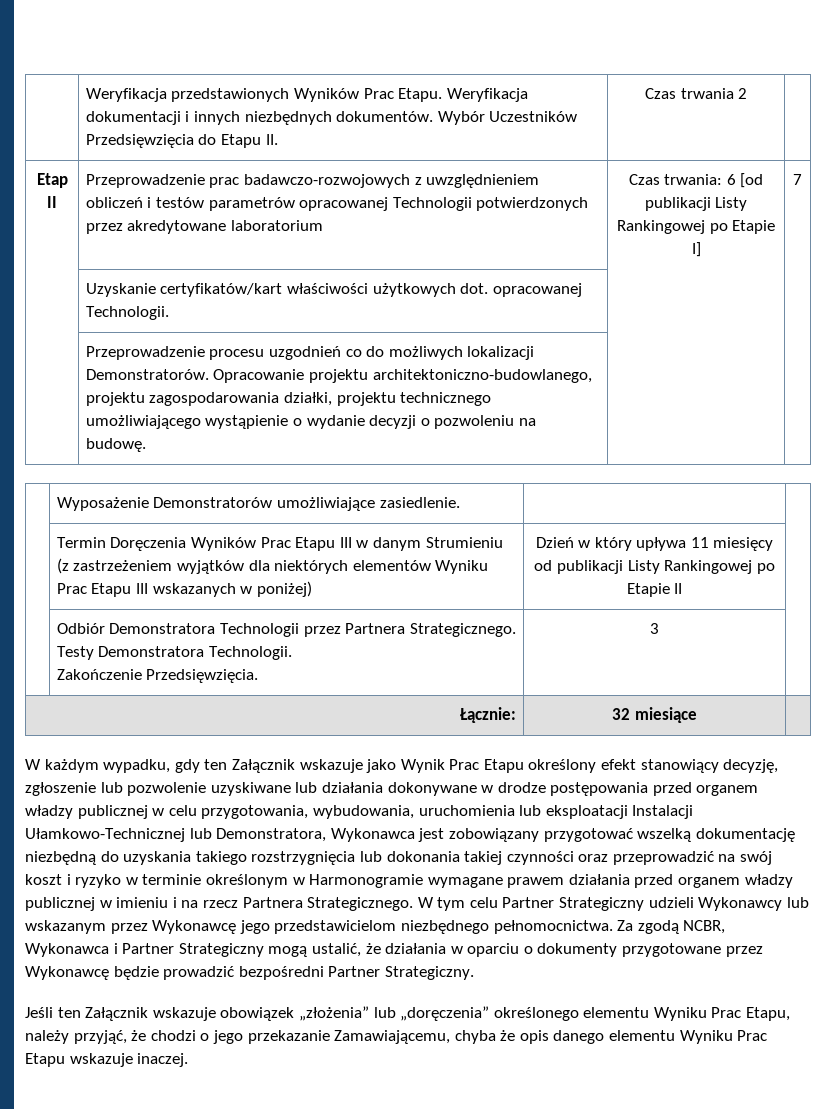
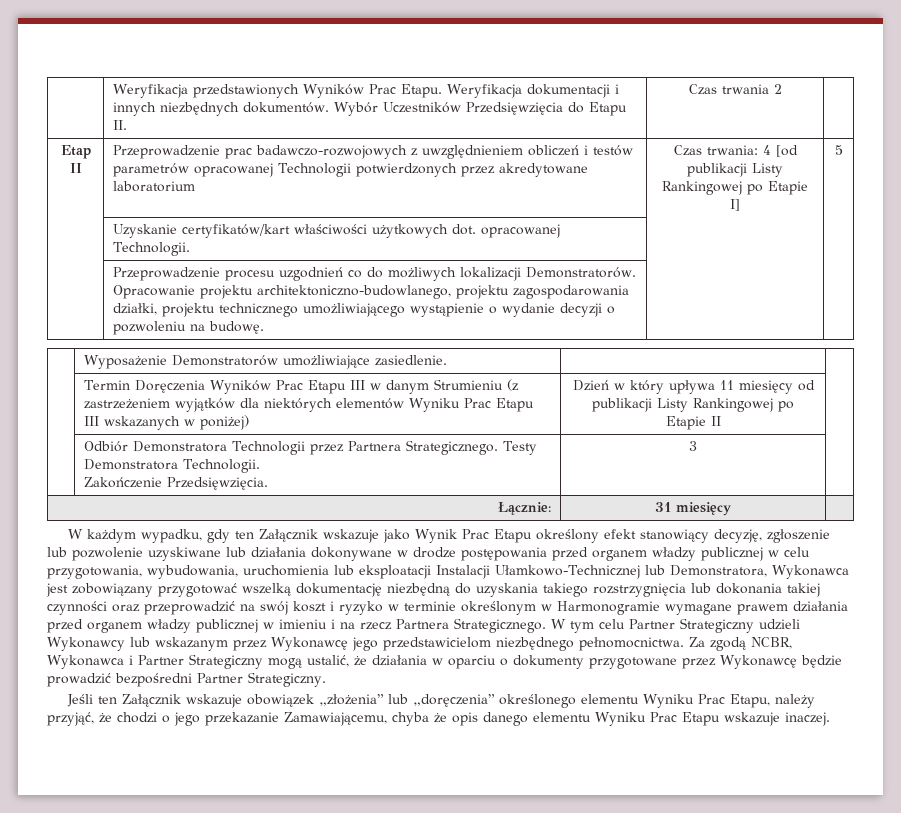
- Etap II | Przeprowadzenie prac badawczo-rozwojowych z uwzględnieniem obliczeń i testów parametrów opracowanej Technologii potwierdzonych przez akredytowane laboratorium | Czas trwania: 6 [od publikacji Listy Rankingowej po Etapie I] | 7
+ Etap II | Przeprowadzenie prac badawczo-rozwojowych z uwzględnieniem obliczeń i testów parametrów opracowanej Technologii potwierdzonych przez akredytowane laboratorium | Czas trwania: 4 [od publikacji Listy Rankingowej po Etapie I] | 5
- Łącznie: | 32 miesiące |
+ Łącznie: | 31 miesięcy |

